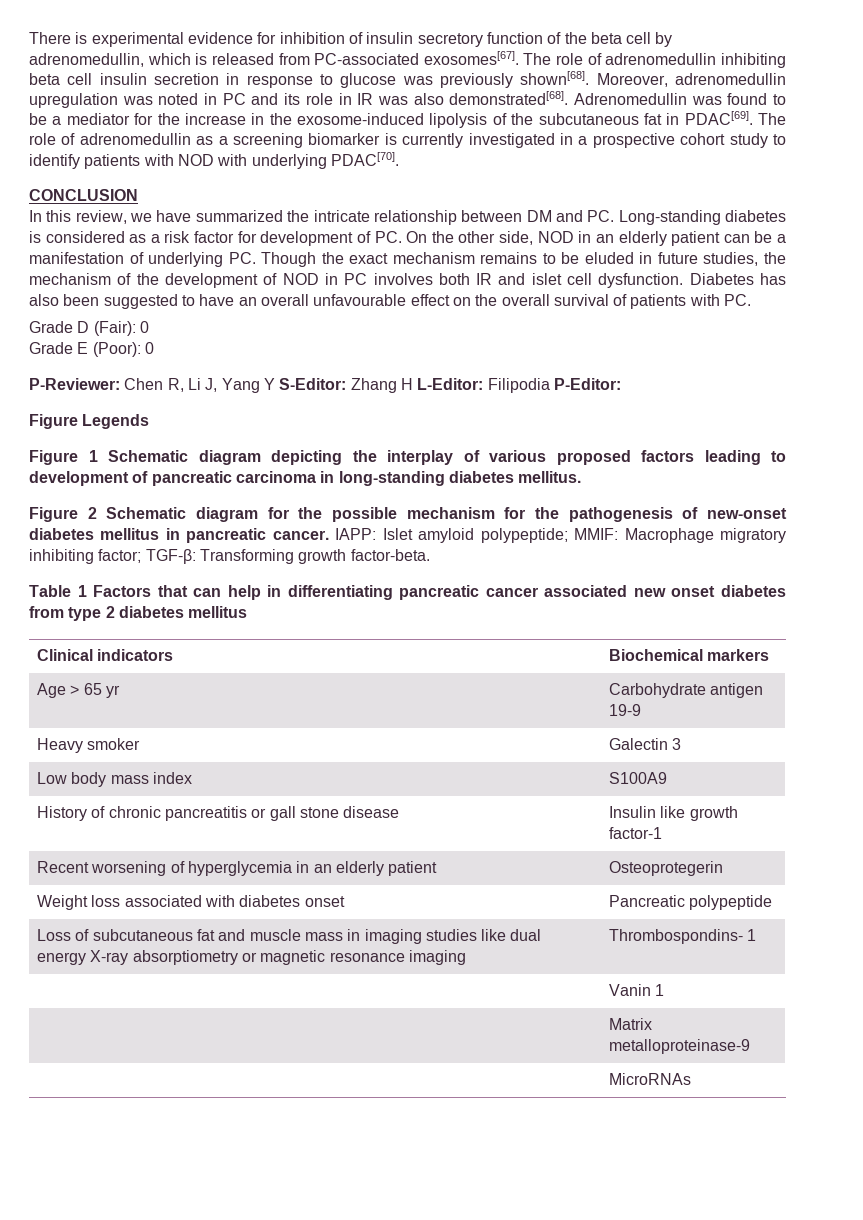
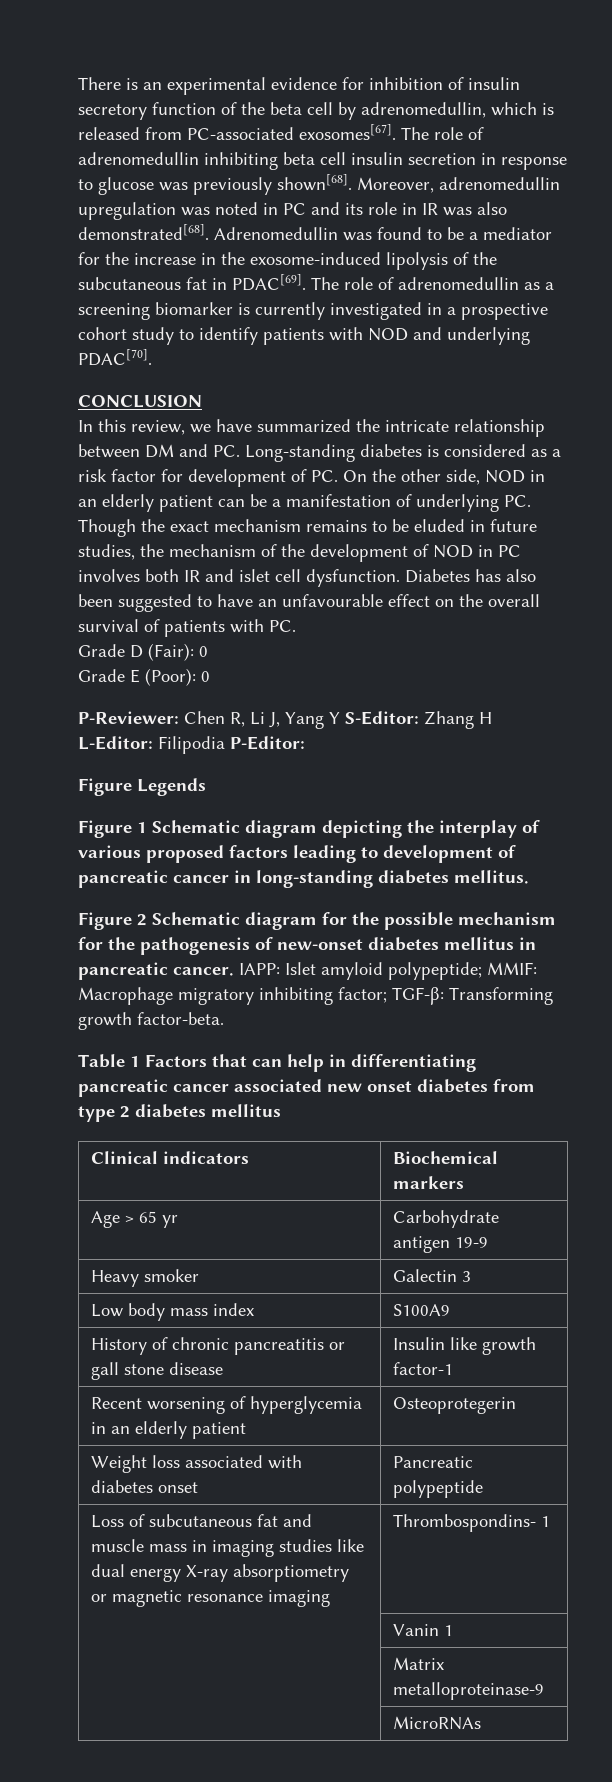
- There is experimental evidence for inhibition of insulin secretory function of the beta cell by adrenomedullin, which is released from PC-associated exosomes[67].
+ There is an experimental evidence for inhibition of insulin secretory function of the beta cell by adrenomedullin, which is released from PC-associated exosomes[67].
- The role of adrenomedullin as a screening biomarker is currently investigated in a prospective cohort study to identify patients with NOD with underlying PDAC[70].
+ The role of adrenomedullin as a screening biomarker is currently investigated in a prospective cohort study to identify patients with NOD and underlying PDAC[70].
- Diabetes has also been suggested to have an overall unfavourable effect on the overall survival of patients with PC.
+ Diabetes has also been suggested to have an unfavourable effect on the overall survival of patients with PC.
- Figure 1 Schematic diagram depicting the interplay of various proposed factors leading to development of pancreatic carcinoma in long-standing diabetes mellitus.
+ Figure 1 Schematic diagram depicting the interplay of various proposed factors leading to development of pancreatic cancer in long-standing diabetes mellitus.

